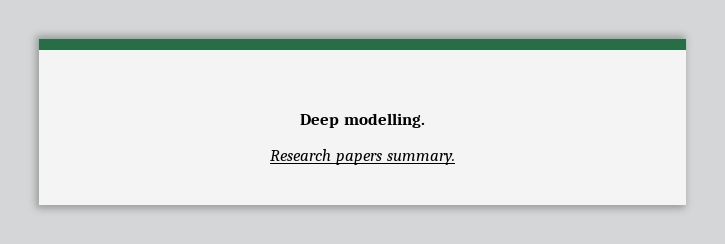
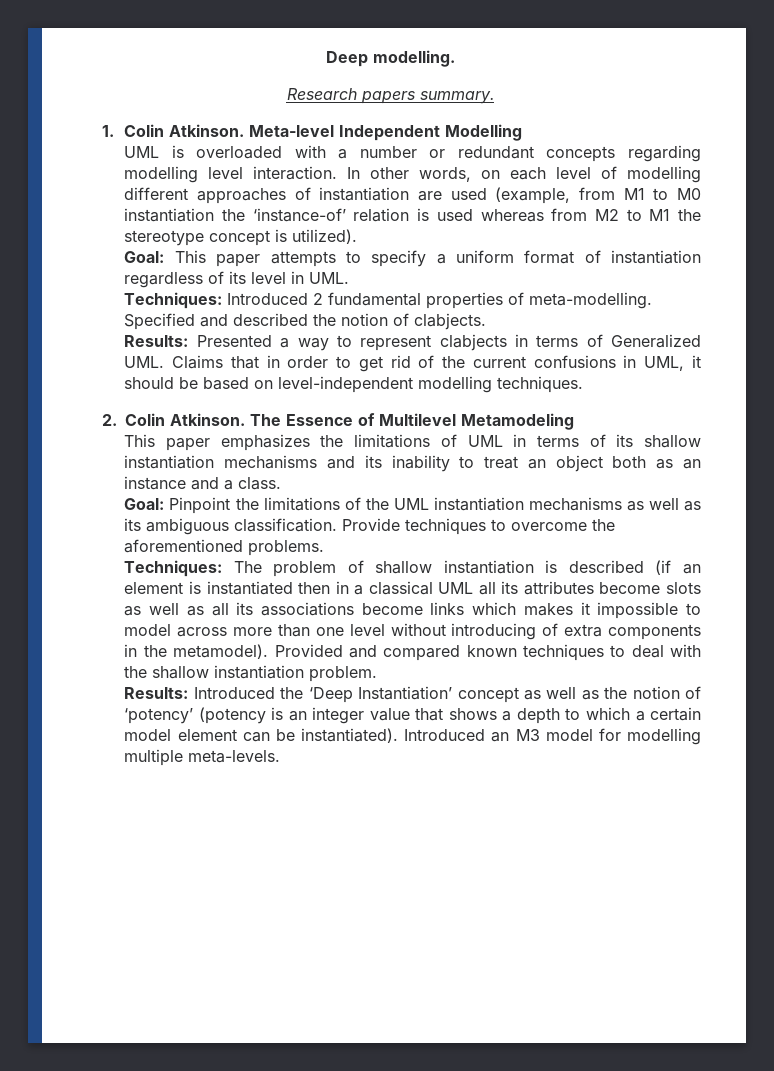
+ 1. Colin Atkinson. Meta-level Independent Modelling
+ UML is overloaded with a number or redundant concepts regarding modelling level interaction. In other words, on each level of modelling different approaches of instantiation are used (example, from M1 to M0 instantiation the ‘instance-of’ relation is used whereas from M2 to M1 the stereotype concept is utilized).
+ Goal: This paper attempts to specify a uniform format of instantiation regardless of its level in UML.
+ Techniques: Introduced 2 fundamental properties of meta-modelling. Specified and described the notion of clabjects.
+ Results: Presented a way to represent clabjects in terms of Generalized UML. Claims that in order to get rid of the current confusions in UML, it should be based on level-independent modelling techniques.
+ 2. Colin Atkinson. The Essence of Multilevel Metamodeling
+ This paper emphasizes the limitations of UML in terms of its shallow instantiation mechanisms and its inability to treat an object both as an instance and a class.
+ Goal: Pinpoint the limitations of the UML instantiation mechanisms as well as its ambiguous classification. Provide techniques to overcome the aforementioned problems.
+ Techniques: The problem of shallow instantiation is described (if an element is instantiated then in a classical UML all its attributes become slots as well as all its associations become links which makes it impossible to model across more than one level without introducing of extra components in the metamodel). Provided and compared known techniques to deal with the shallow instantiation problem.
+ Results: Introduced the ‘Deep Instantiation’ concept as well as the notion of ‘potency’ (potency is an integer value that shows a depth to which a certain model element can be instantiated). Introduced an M3 model for modelling multiple meta-levels.

